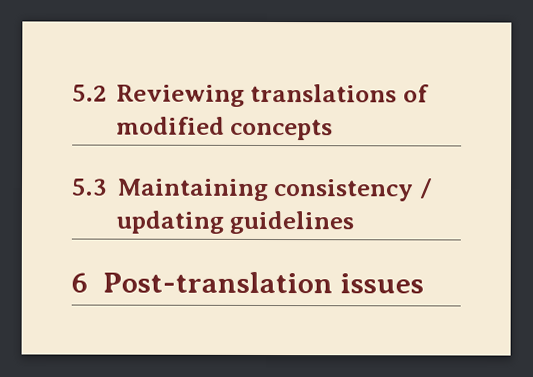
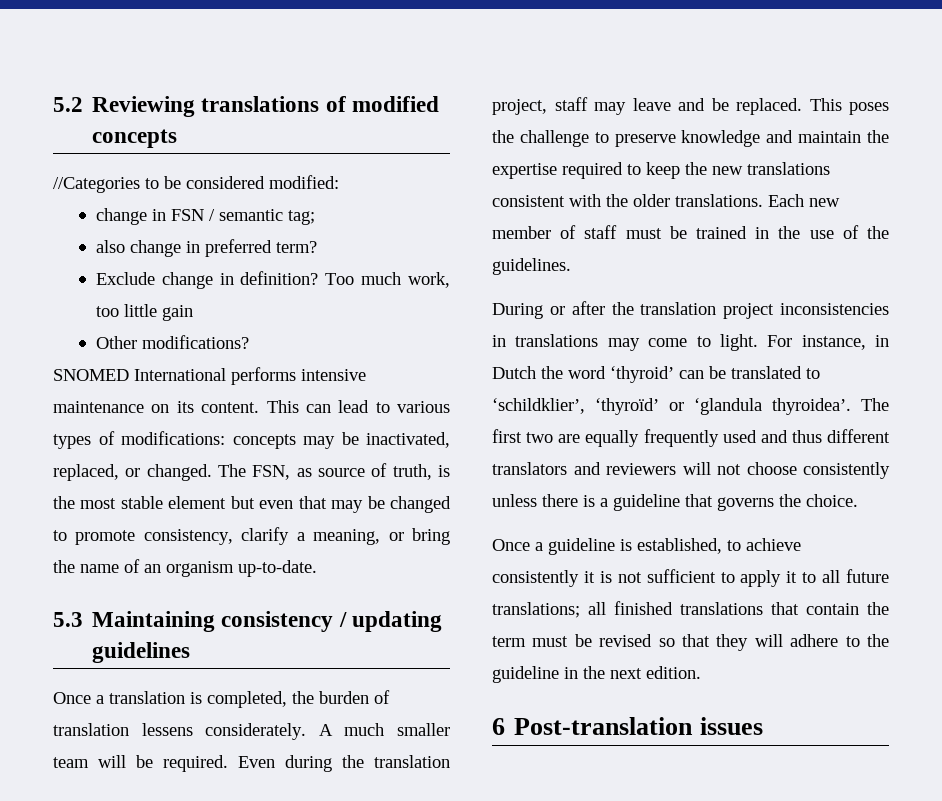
+ //Categories to be considered modified:
+ change in FSN / semantic tag;
+ also change in preferred term?
+ Exclude change in definition? Too much work, too little gain
+ Other modifications?
+ SNOMED International performs intensive maintenance on its content. This can lead to various types of modifications: concepts may be inactivated, replaced, or changed. The FSN, as source of truth, is the most stable element but even that may be changed to promote consistency, clarify a meaning, or bring the name of an organism up-to-date.
+ Once a translation is completed, the burden of translation lessens considerately. A much smaller team will be required. Even during the translation project, staff may leave and be replaced. This poses the challenge to preserve knowledge and maintain the expertise required to keep the new translations consistent with the older translations. Each new member of staff must be trained in the use of the guidelines.
+ During or after the translation project inconsistencies in translations may come to light. For instance, in Dutch the word ‘thyroid’ can be translated to ‘schildklier’, ‘thyroïd’ or ‘glandula thyroidea’. The first two are equally frequently used and thus different translators and reviewers will not choose consistently unless there is a guideline that governs the choice.
+ Once a guideline is established, to achieve consistently it is not sufficient to apply it to all future translations; all finished translations that contain the term must be revised so that they will adhere to the guideline in the next edition.

